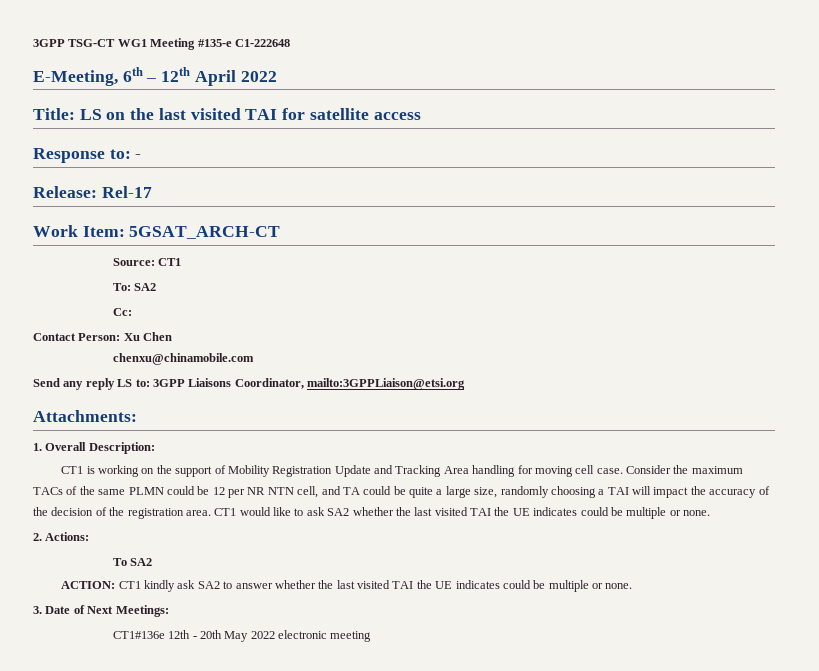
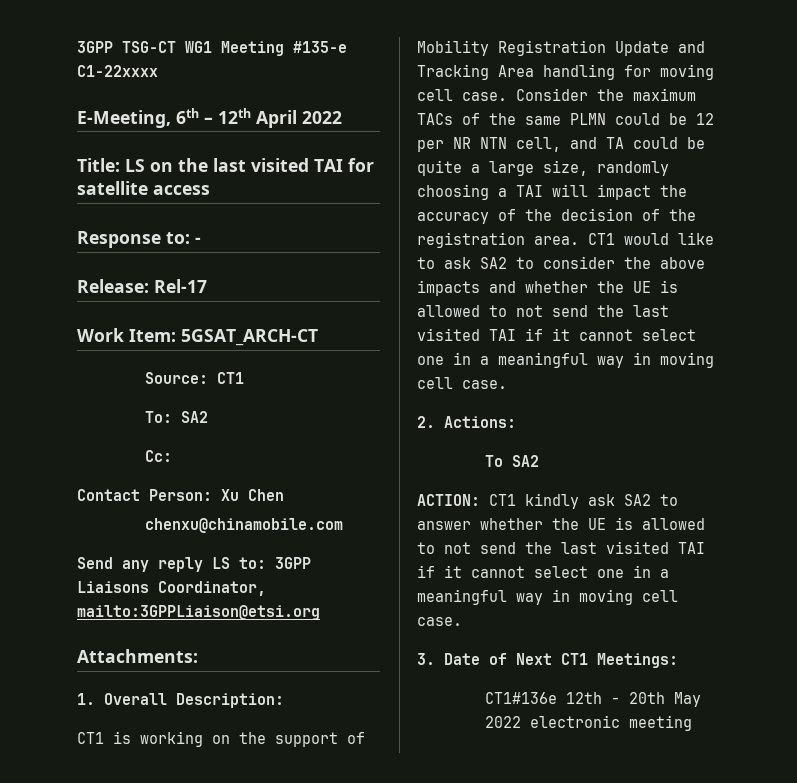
- 3GPP TSG-CT WG1 Meeting #135-e C1-222648
+ 3GPP TSG-CT WG1 Meeting #135-e C1-22xxxx
- CT1 would like to ask SA2 whether the last visited TAI the UE indicates could be multiple or none.
+ CT1 would like to ask SA2 to consider the above impacts and whether the UE is allowed to not send the last visited TAI if it cannot select one in a meaningful way in moving cell case.
- ACTION: CT1 kindly ask SA2 to answer whether the last visited TAI the UE indicates could be multiple or none.
+ ACTION: CT1 kindly ask SA2 to answer whether the UE is allowed to not send the last visited TAI if it cannot select one in a meaningful way in moving cell case.
- 3. Date of Next Meetings:
+ 3. Date of Next CT1 Meetings:

